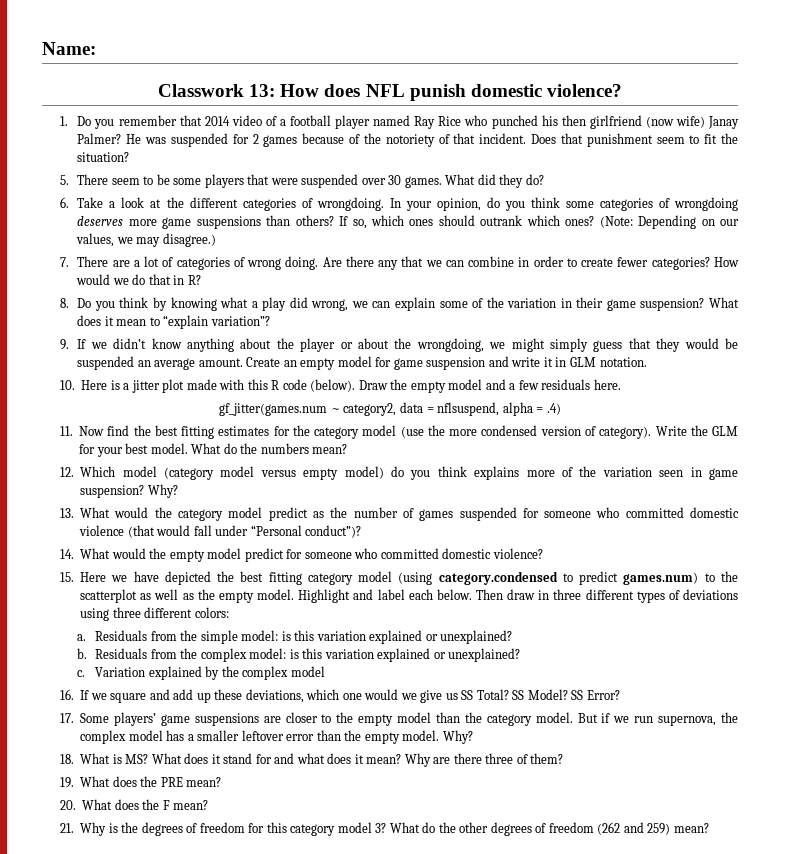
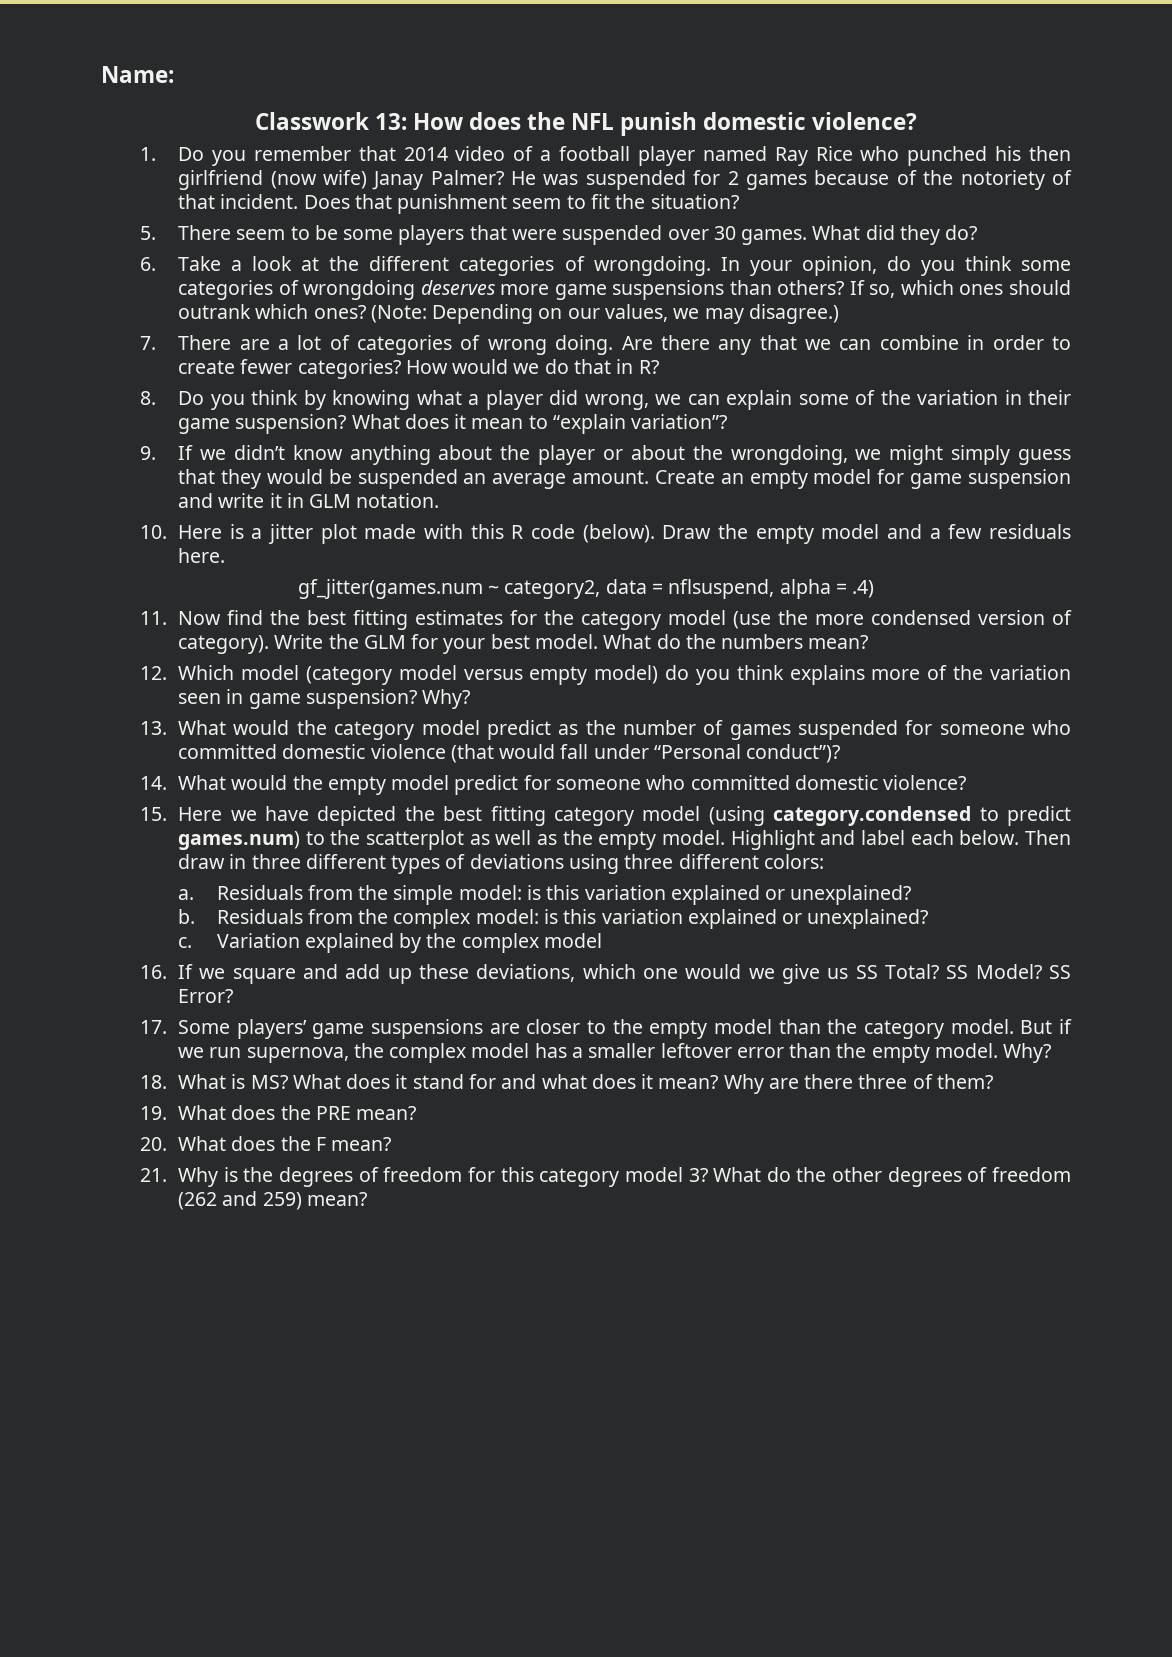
- Classwork 13: How does NFL punish domestic violence?
+ Classwork 13: How does the NFL punish domestic violence?
- 8. Do you think by knowing what a play did wrong, we can explain some of the variation in their game suspension?
+ 8. Do you think by knowing what a player did wrong, we can explain some of the variation in their game suspension?

